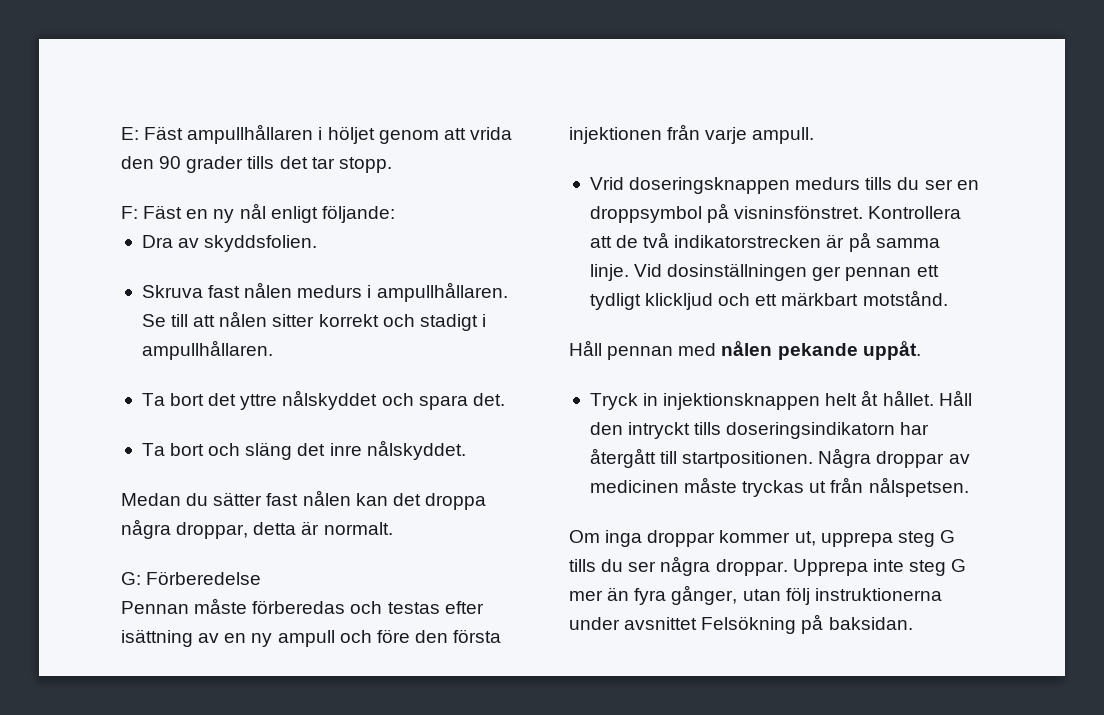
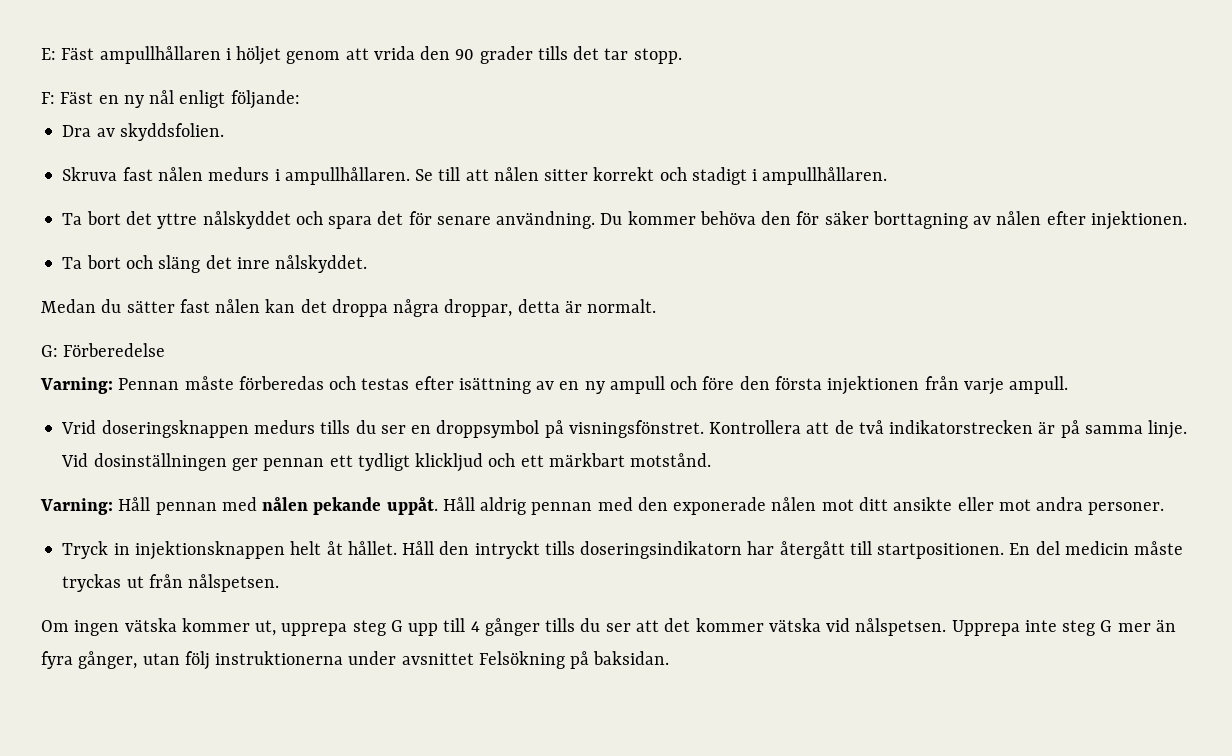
- Ta bort det yttre nålskyddet och spara det.
+ Ta bort det yttre nålskyddet och spara det för senare användning. Du kommer behöva den för säker borttagning av nålen efter injektionen.
- Pennan måste förberedas och testas efter isättning av en ny ampull och före den första injektionen från varje ampull.
+ Varning: Pennan måste förberedas och testas efter isättning av en ny ampull och före den första injektionen från varje ampull.
- Vrid doseringsknappen medurs tills du ser en droppsymbol på visninsfönstret.
+ Vrid doseringsknappen medurs tills du ser en droppsymbol på visningsfönstret.
- Håll pennan med nålen pekande uppåt.
+ Varning: Håll pennan med nålen pekande uppåt. Håll aldrig pennan med den exponerade nålen mot ditt ansikte eller mot andra personer.
- Några droppar av medicinen måste tryckas ut från nålspetsen.
+ En del medicin måste tryckas ut från nålspetsen.
- Om inga droppar kommer ut, upprepa steg G tills du ser några droppar.
+ Om ingen vätska kommer ut, upprepa steg G upp till 4 gånger tills du ser att det kommer vätska vid nålspetsen.

